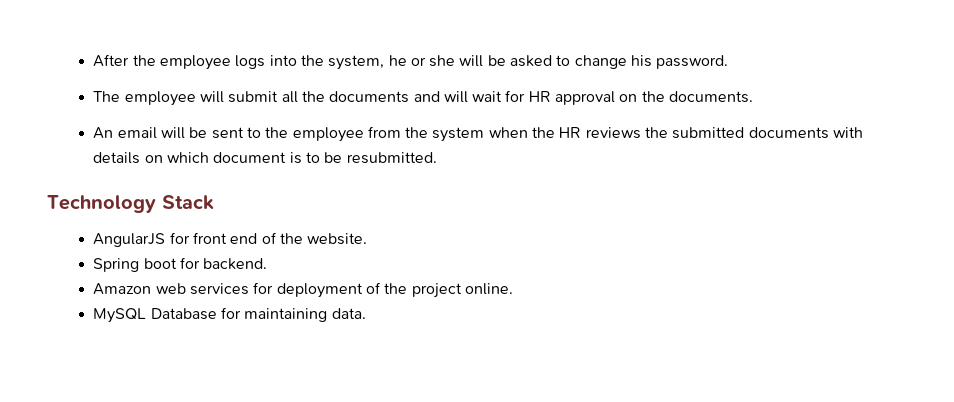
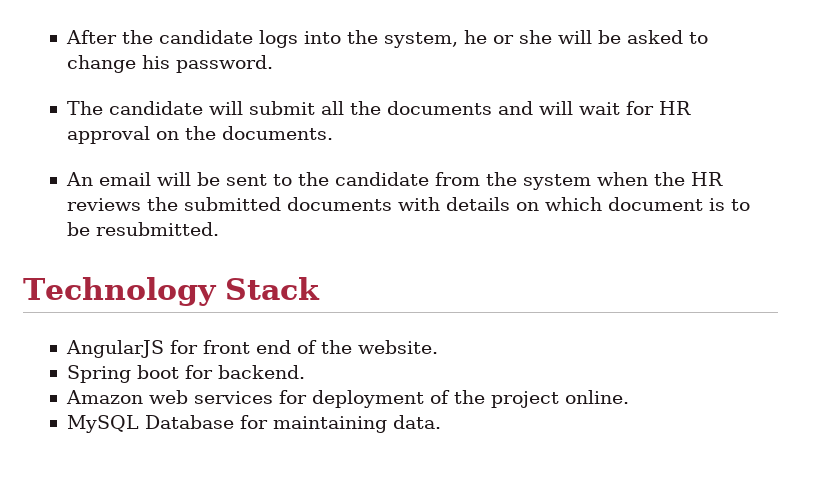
- After the employee logs into the system, he or she will be asked to change his password.
+ After the candidate logs into the system, he or she will be asked to change his password.
- The employee will submit all the documents and will wait for HR approval on the documents.
+ The candidate will submit all the documents and will wait for HR approval on the documents.
- An email will be sent to the employee from the system when the HR reviews the submitted documents with details on which document is to be resubmitted.
+ An email will be sent to the candidate from the system when the HR reviews the submitted documents with details on which document is to be resubmitted.

